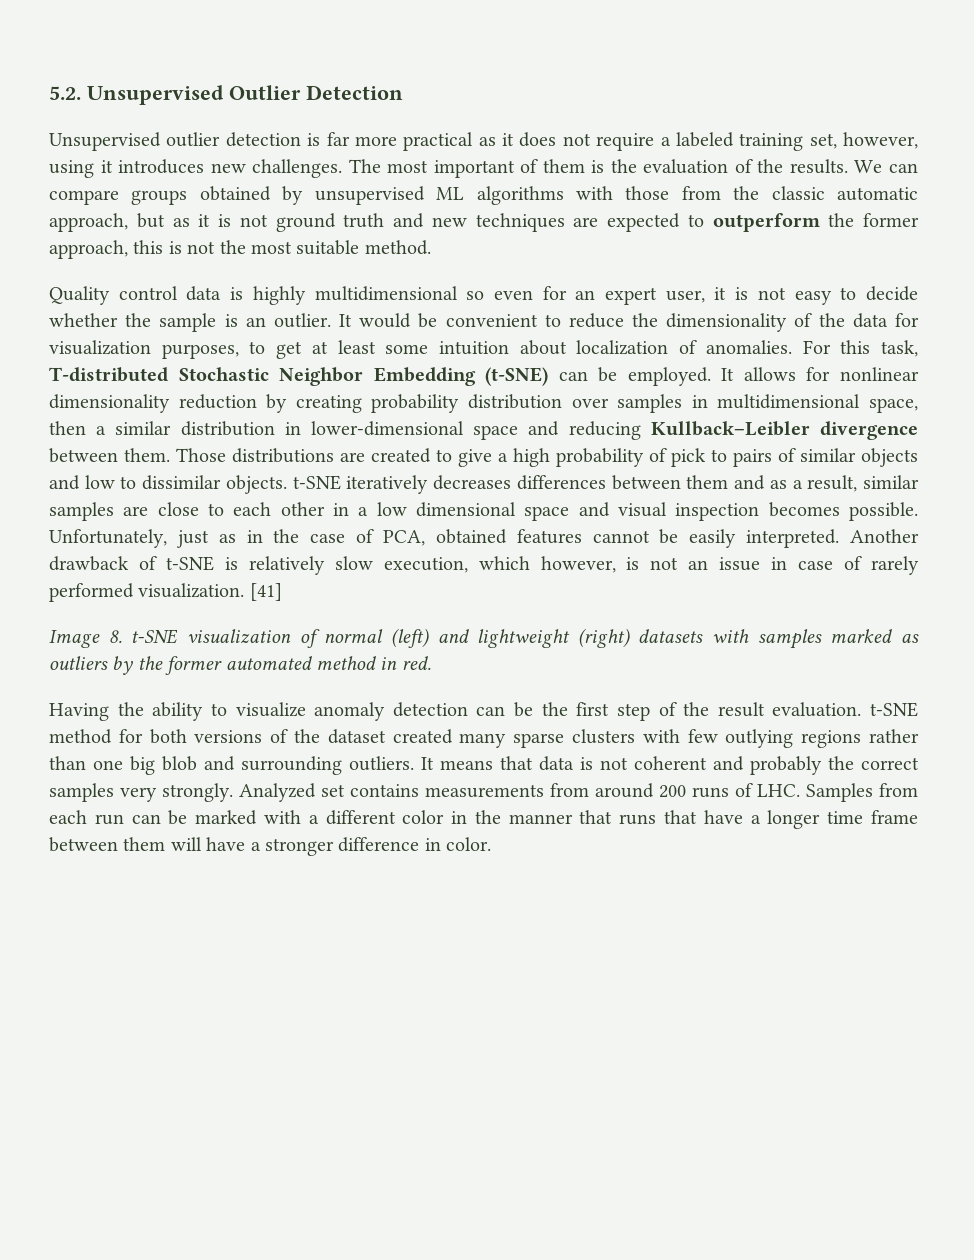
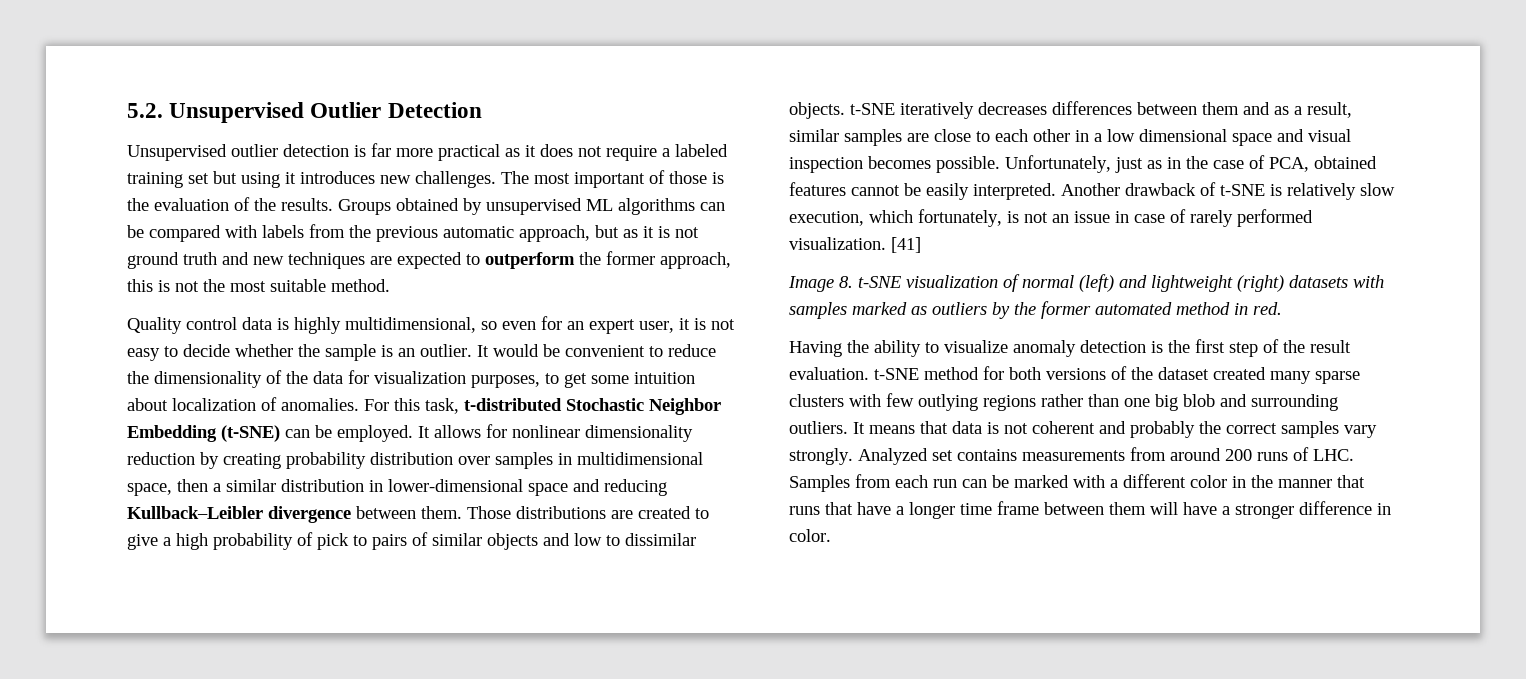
- Unsupervised outlier detection is far more practical as it does not require a labeled training set, however, using it introduces new challenges.
+ Unsupervised outlier detection is far more practical as it does not require a labeled training set but using it introduces new challenges.
- The most important of them is the evaluation of the results.
+ The most important of those is the evaluation of the results.
- We can compare groups obtained by unsupervised ML algorithms with those from the classic automatic approach, but as it is not ground truth and new techniques are expected to outperform the former approach, this is not the most suitable method.
+ Groups obtained by unsupervised ML algorithms can be compared with labels from the previous automatic approach, but as it is not ground truth and new techniques are expected to outperform the former approach, this is not the most suitable method.
- Quality control data is highly multidimensional so even for an expert user, it is not easy to decide whether the sample is an outlier.
+ Quality control data is highly multidimensional, so even for an expert user, it is not easy to decide whether the sample is an outlier.
- It would be convenient to reduce the dimensionality of the data for visualization purposes, to get at least some intuition about localization of anomalies.
+ It would be convenient to reduce the dimensionality of the data for visualization purposes, to get some intuition about localization of anomalies.
- For this task, T-distributed Stochastic Neighbor Embedding (t-SNE) can be employed.
+ For this task, t-distributed Stochastic Neighbor Embedding (t-SNE) can be employed.
- Another drawback of t-SNE is relatively slow execution, which however, is not an issue in case of rarely performed visualization.
+ Another drawback of t-SNE is relatively slow execution, which fortunately, is not an issue in case of rarely performed visualization.
- Having the ability to visualize anomaly detection can be the first step of the result evaluation. t-SNE method for both versions of the dataset created many sparse clusters with few outlying regions rather than one big blob and surrounding outliers.
+ Having the ability to visualize anomaly detection is the first step of the result evaluation. t-SNE method for both versions of the dataset created many sparse clusters with few outlying regions rather than one big blob and surrounding outliers.
- It means that data is not coherent and probably the correct samples very strongly.
+ It means that data is not coherent and probably the correct samples vary strongly.

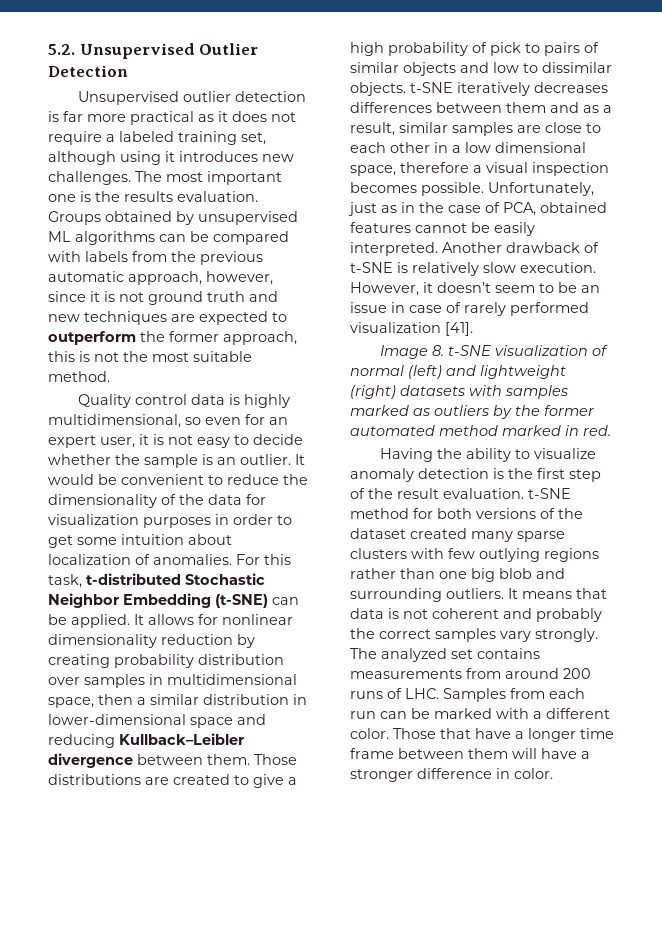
- Unsupervised outlier detection is far more practical as it does not require a labeled training set but using it introduces new challenges.
+ Unsupervised outlier detection is far more practical as it does not require a labeled training set, although using it introduces new challenges.
- The most important of those is the evaluation of the results.
+ The most important one is the results evaluation.
- Groups obtained by unsupervised ML algorithms can be compared with labels from the previous automatic approach, but as it is not ground truth and new techniques are expected to outperform the former approach, this is not the most suitable method.
+ Groups obtained by unsupervised ML algorithms can be compared with labels from the previous automatic approach, however, since it is not ground truth and new techniques are expected to outperform the former approach, this is not the most suitable method.
- It would be convenient to reduce the dimensionality of the data for visualization purposes, to get some intuition about localization of anomalies.
+ It would be convenient to reduce the dimensionality of the data for visualization purposes in order to get some intuition about localization of anomalies.
- For this task, t-distributed Stochastic Neighbor Embedding (t-SNE) can be employed.
+ For this task, t-distributed Stochastic Neighbor Embedding (t-SNE) can be applied.
- Those distributions are created to give a high probability of pick to pairs of similar objects and low to dissimilar objects. t-SNE iteratively decreases differences between them and as a result, similar samples are close to each other in a low dimensional space and visual inspection becomes possible.
+ Those distributions are created to give a high probability of pick to pairs of similar objects and low to dissimilar objects. t-SNE iteratively decreases differences between them and as a result, similar samples are close to each other in a low dimensional space, therefore a visual inspection becomes possible.
- Another drawback of t-SNE is relatively slow execution, which fortunately, is not an issue in case of rarely performed visualization. [41]
+ Another drawback of t-SNE is relatively slow execution. However, it doesn’t seem to be an issue in case of rarely performed visualization [41].
- Image 8. t-SNE visualization of normal (left) and lightweight (right) datasets with samples marked as outliers by the former automated method in red.
+ Image 8. t-SNE visualization of normal (left) and lightweight (right) datasets with samples marked as outliers by the former automated method marked in red.
- Analyzed set contains measurements from around 200 runs of LHC. Samples from each run can be marked with a different color in the manner that runs that have a longer time frame between them will have a stronger difference in color.
+ The analyzed set contains measurements from around 200 runs of LHC. Samples from each run can be marked with a different color. Those that have a longer time frame between them will have a stronger difference in color.

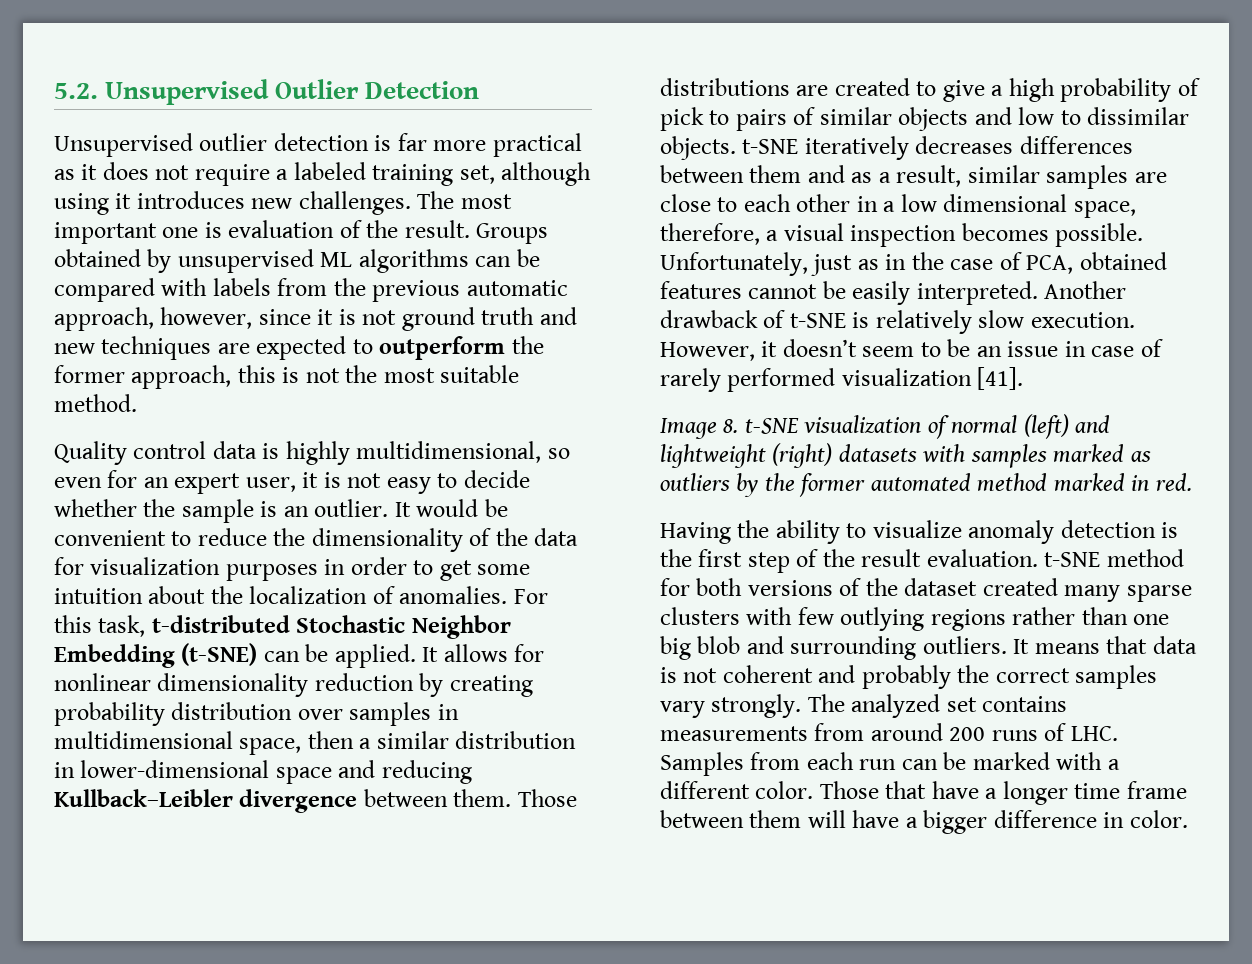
- The most important one is the results evaluation.
+ The most important one is evaluation of the result.
- It would be convenient to reduce the dimensionality of the data for visualization purposes in order to get some intuition about localization of anomalies.
+ It would be convenient to reduce the dimensionality of the data for visualization purposes in order to get some intuition about the localization of anomalies.
- Those distributions are created to give a high probability of pick to pairs of similar objects and low to dissimilar objects. t-SNE iteratively decreases differences between them and as a result, similar samples are close to each other in a low dimensional space, therefore a visual inspection becomes possible.
+ Those distributions are created to give a high probability of pick to pairs of similar objects and low to dissimilar objects. t-SNE iteratively decreases differences between them and as a result, similar samples are close to each other in a low dimensional space, therefore, a visual inspection becomes possible.
- Those that have a longer time frame between them will have a stronger difference in color.
+ Those that have a longer time frame between them will have a bigger difference in color.

